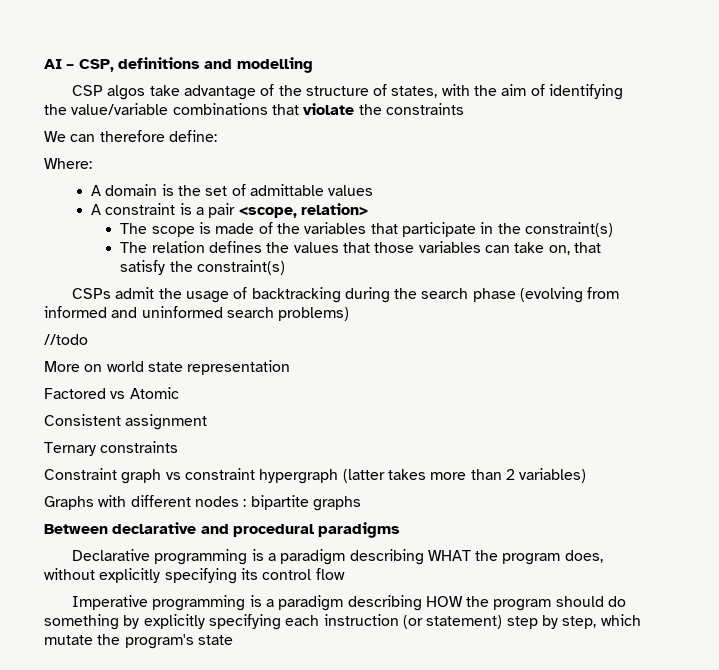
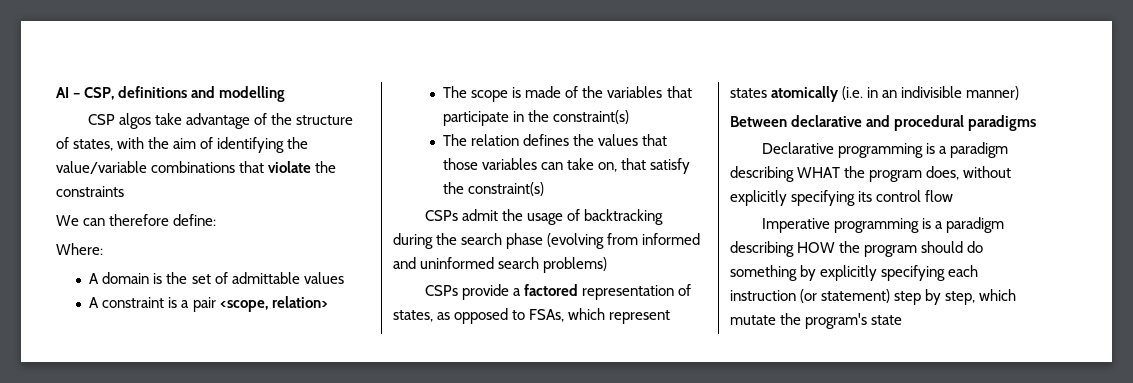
- //todo
- More on world state representation
- Factored vs Atomic
- Consistent assignment
- Ternary constraints
- Constraint graph vs constraint hypergraph (latter takes more than 2 variables)
- Graphs with different nodes : bipartite graphs
+ CSPs provide a factored representation of states, as opposed to FSAs, which represent states atomically (i.e. in an indivisible manner)

